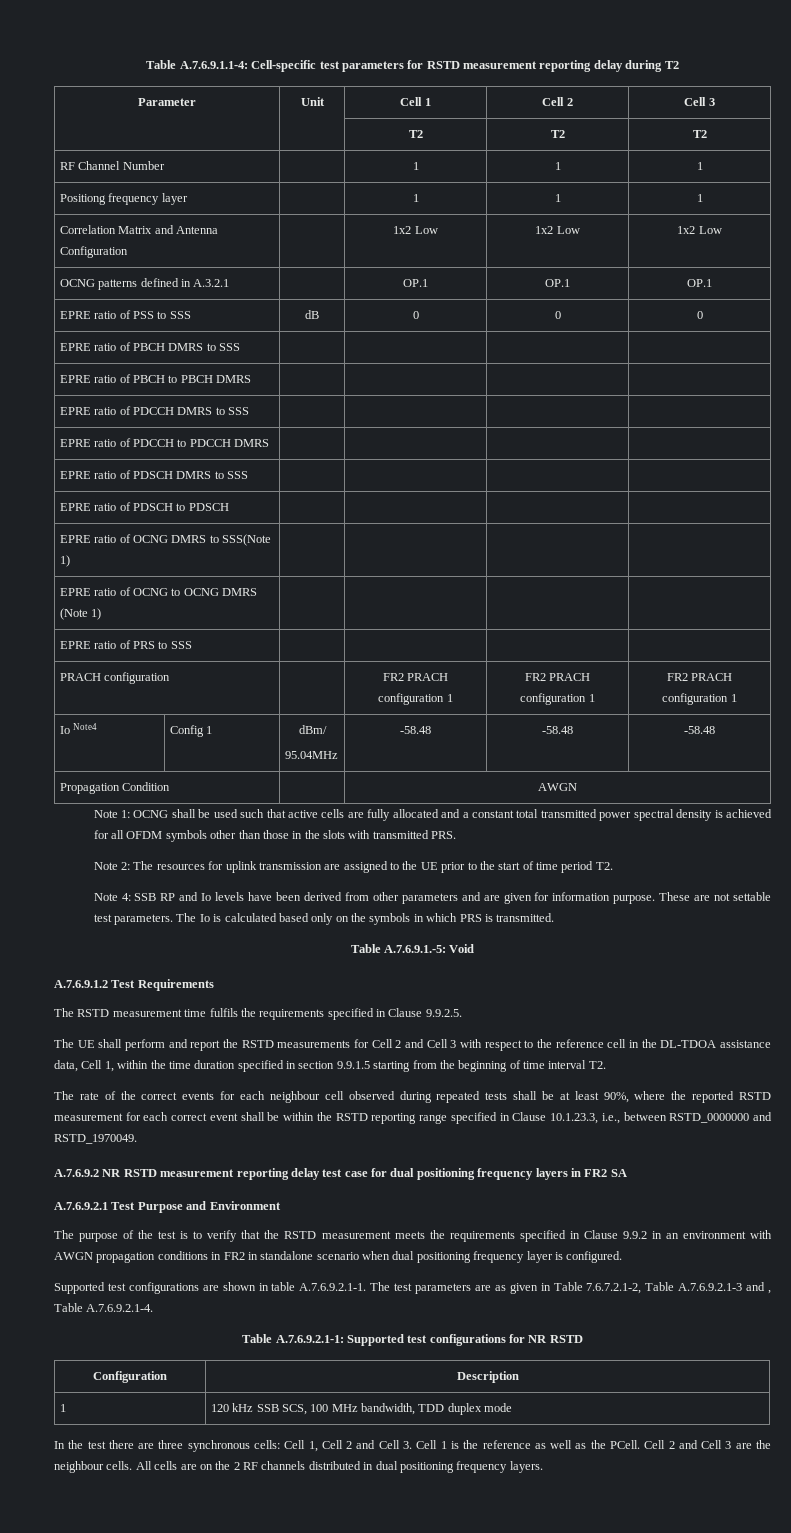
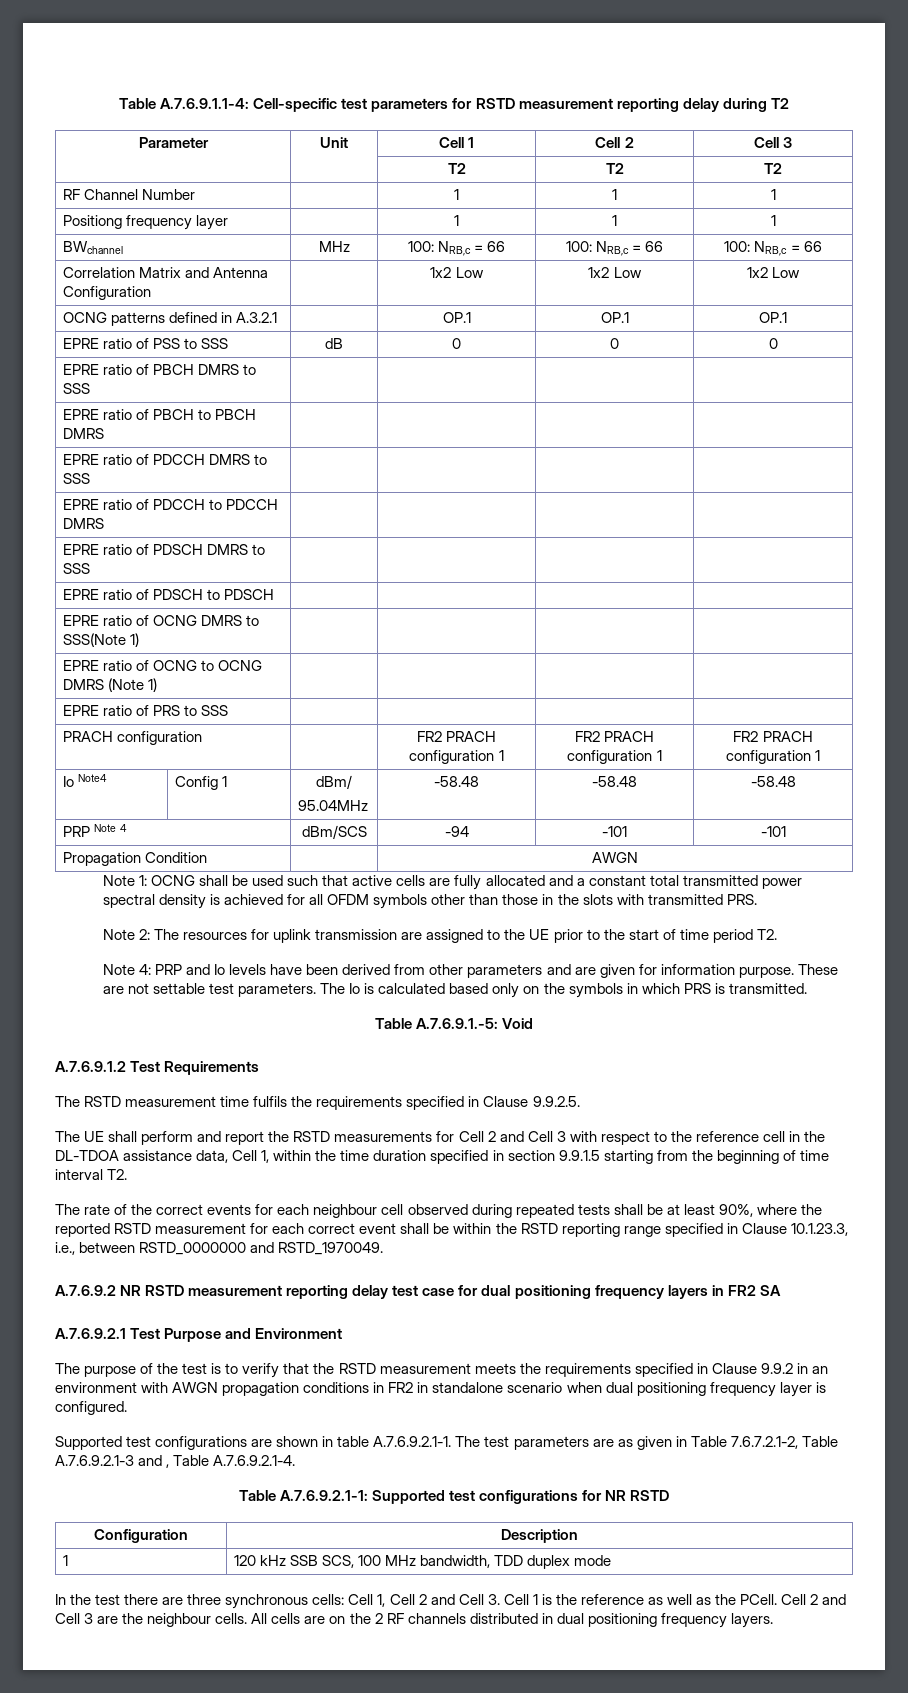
+ BWchannel | MHz | 100: NRB,c = 66 | 100: NRB,c = 66 | 100: NRB,c = 66
+ PRP Note 4 | dBm/SCS | -94 | -101 | -101
- Note 4: SSB RP and Io levels have been derived from other parameters and are given for information purpose.
+ Note 4: PRP and Io levels have been derived from other parameters and are given for information purpose.

